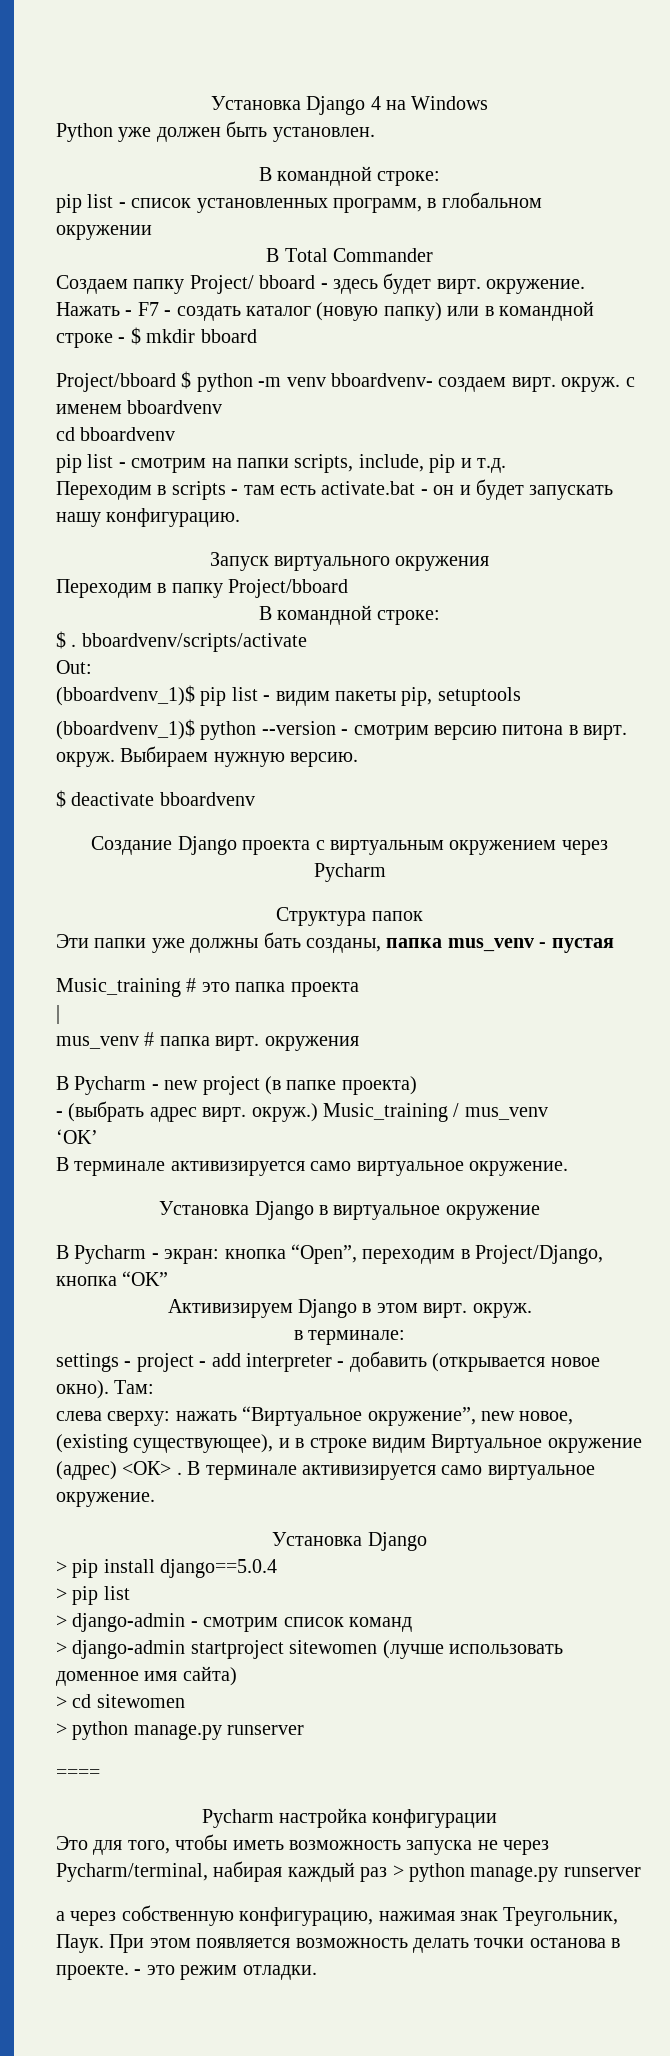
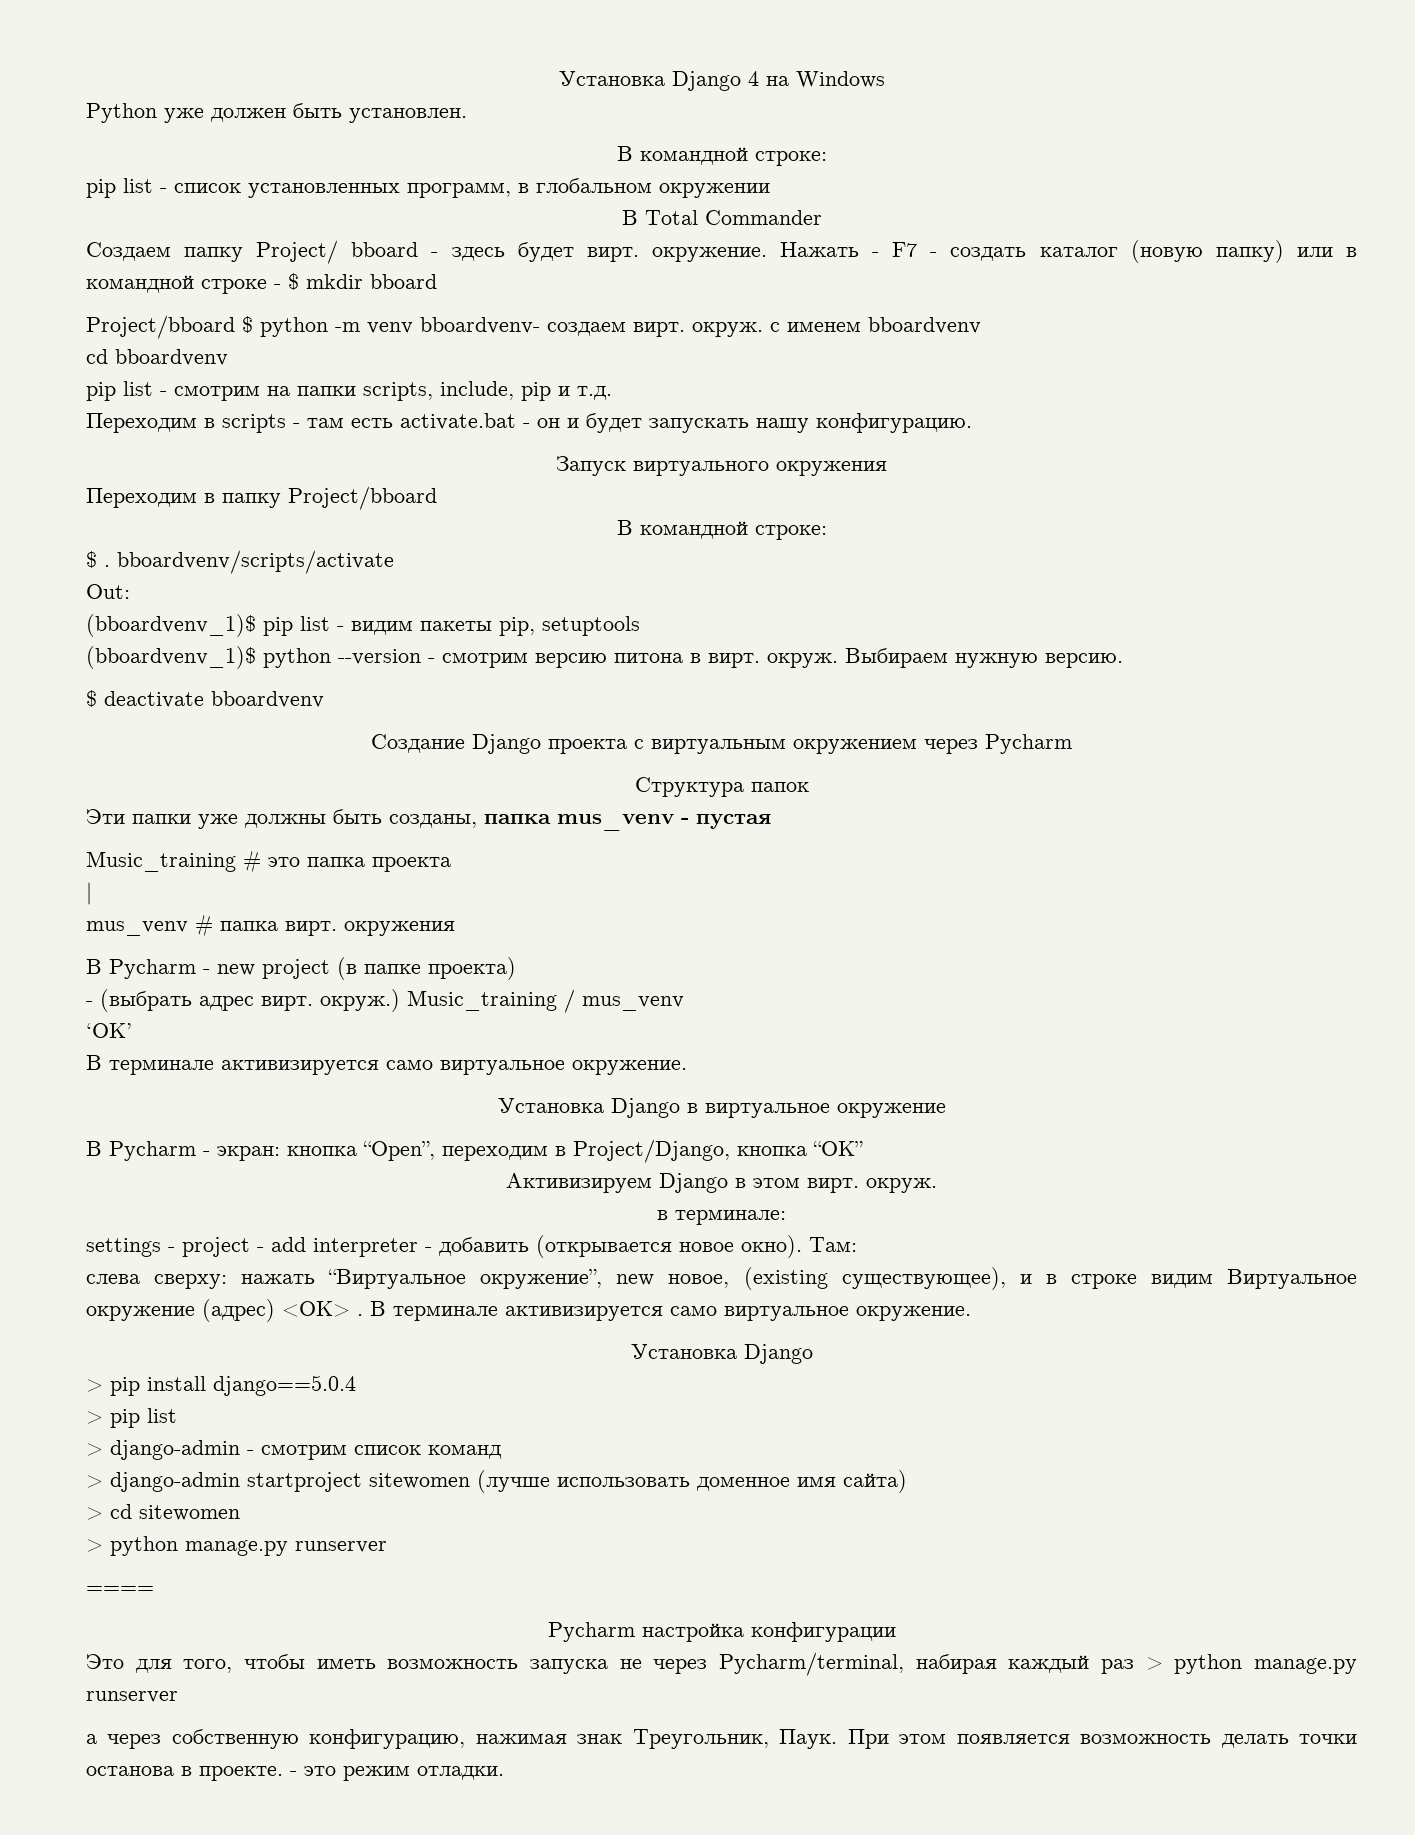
- Эти папки уже должны бать созданы, папка mus_venv - пустая
+ Эти папки уже должны быть созданы, папка mus_venv - пустая

